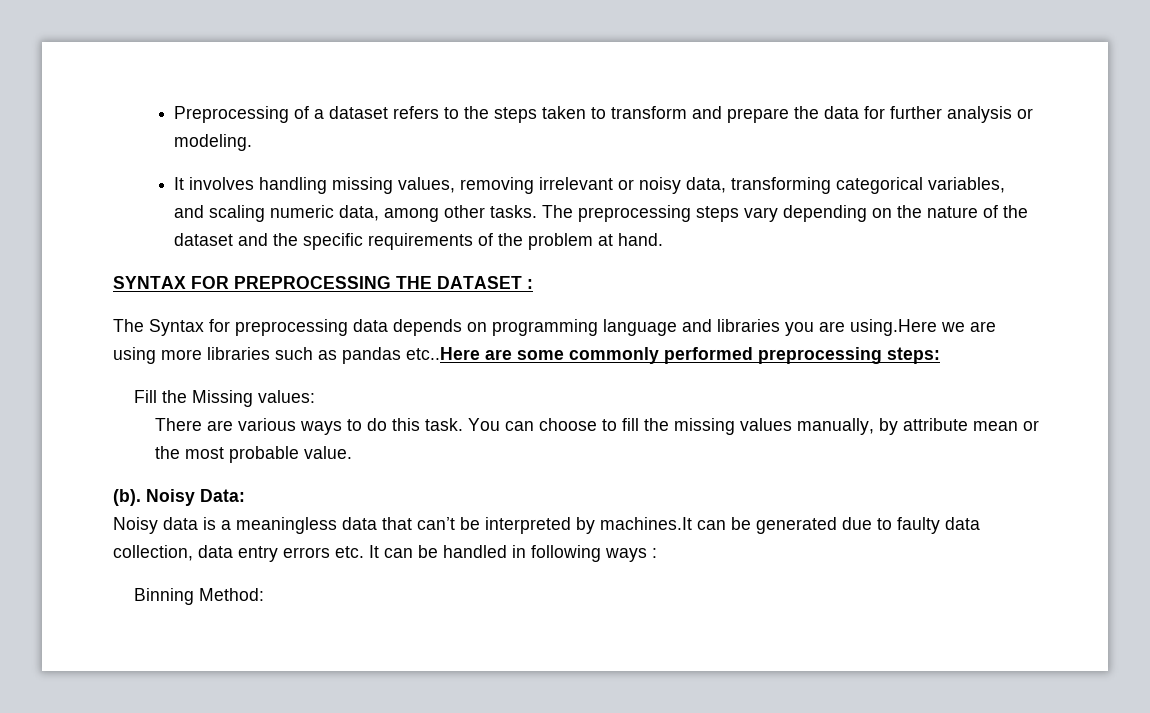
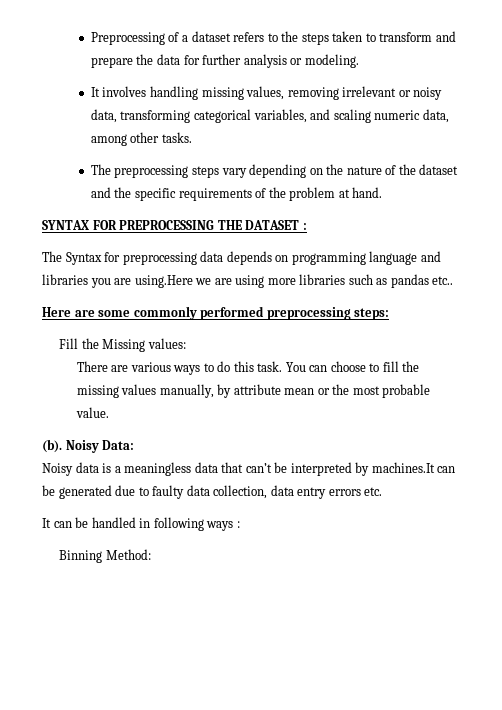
- It involves handling missing values, removing irrelevant or noisy data, transforming categorical variables, and scaling numeric data, among other tasks. The preprocessing steps vary depending on the nature of the dataset and the specific requirements of the problem at hand.
+ It involves handling missing values, removing irrelevant or noisy data, transforming categorical variables, and scaling numeric data, among other tasks.
+ The preprocessing steps vary depending on the nature of the dataset and the specific requirements of the problem at hand.
- The Syntax for preprocessing data depends on programming language and libraries you are using.Here we are using more libraries such as pandas etc..Here are some commonly performed preprocessing steps:
+ The Syntax for preprocessing data depends on programming language and libraries you are using.Here we are using more libraries such as pandas etc..
+ Here are some commonly performed preprocessing steps:
- Noisy data is a meaningless data that can’t be interpreted by machines.It can be generated due to faulty data collection, data entry errors etc. It can be handled in following ways :
+ Noisy data is a meaningless data that can’t be interpreted by machines.It can be generated due to faulty data collection, data entry errors etc.
+ It can be handled in following ways :

